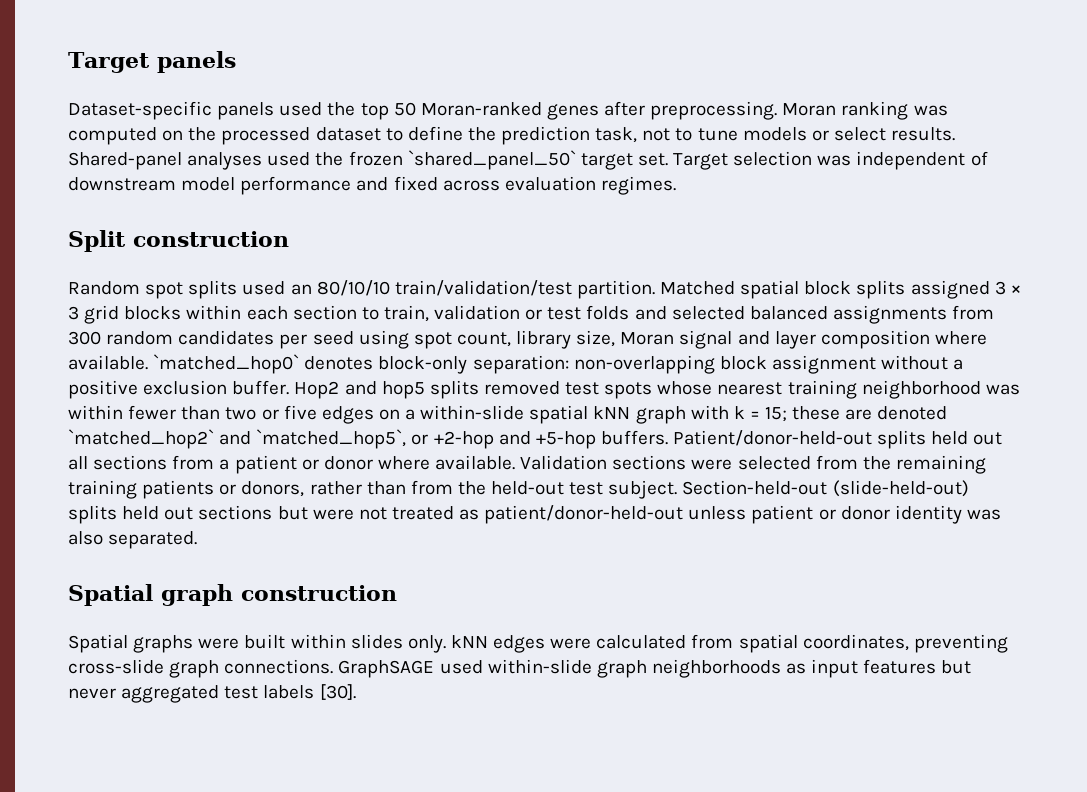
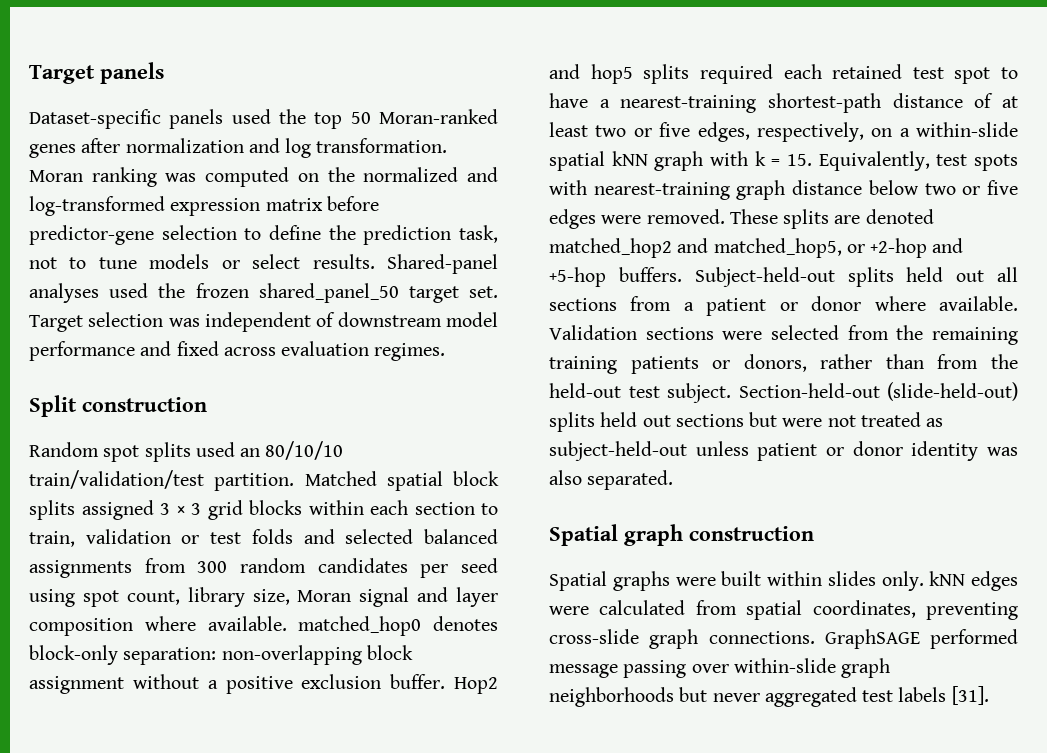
- Dataset-specific panels used the top 50 Moran-ranked genes after preprocessing.
+ Dataset-specific panels used the top 50 Moran-ranked genes after normalization and log transformation.
- Moran ranking was computed on the processed dataset to define the prediction task, not to tune models or select results.
+ Moran ranking was computed on the normalized and log-transformed expression matrix before predictor-gene selection to define the prediction task, not to tune models or select results.
- Shared-panel analyses used the frozen `shared_panel_50` target set.
+ Shared-panel analyses used the frozen shared_panel_50 target set.
- Matched spatial block splits assigned 3 × 3 grid blocks within each section to train, validation or test folds and selected balanced assignments from 300 random candidates per seed using spot count, library size, Moran signal and layer composition where available. `matched_hop0` denotes block-only separation: non-overlapping block assignment without a positive exclusion buffer.
+ Matched spatial block splits assigned 3 × 3 grid blocks within each section to train, validation or test folds and selected balanced assignments from 300 random candidates per seed using spot count, library size, Moran signal and layer composition where available. matched_hop0 denotes block-only separation: non-overlapping block assignment without a positive exclusion buffer.
- Hop2 and hop5 splits removed test spots whose nearest training neighborhood was within fewer than two or five edges on a within-slide spatial kNN graph with k = 15; these are denoted `matched_hop2` and `matched_hop5`, or +2-hop and +5-hop buffers.
+ Hop2 and hop5 splits required each retained test spot to have a nearest-training shortest-path distance of at least two or five edges, respectively, on a within-slide spatial kNN graph with k = 15. Equivalently, test spots with nearest-training graph distance below two or five edges were removed. These splits are denoted matched_hop2 and matched_hop5, or +2-hop and +5-hop buffers.
- Patient/donor-held-out splits held out all sections from a patient or donor where available.
+ Subject-held-out splits held out all sections from a patient or donor where available.
- Section-held-out (slide-held-out) splits held out sections but were not treated as patient/donor-held-out unless patient or donor identity was also separated.
+ Section-held-out (slide-held-out) splits held out sections but were not treated as subject-held-out unless patient or donor identity was also separated.
- GraphSAGE used within-slide graph neighborhoods as input features but never aggregated test labels [30].
+ GraphSAGE performed message passing over within-slide graph neighborhoods but never aggregated test labels [31].

